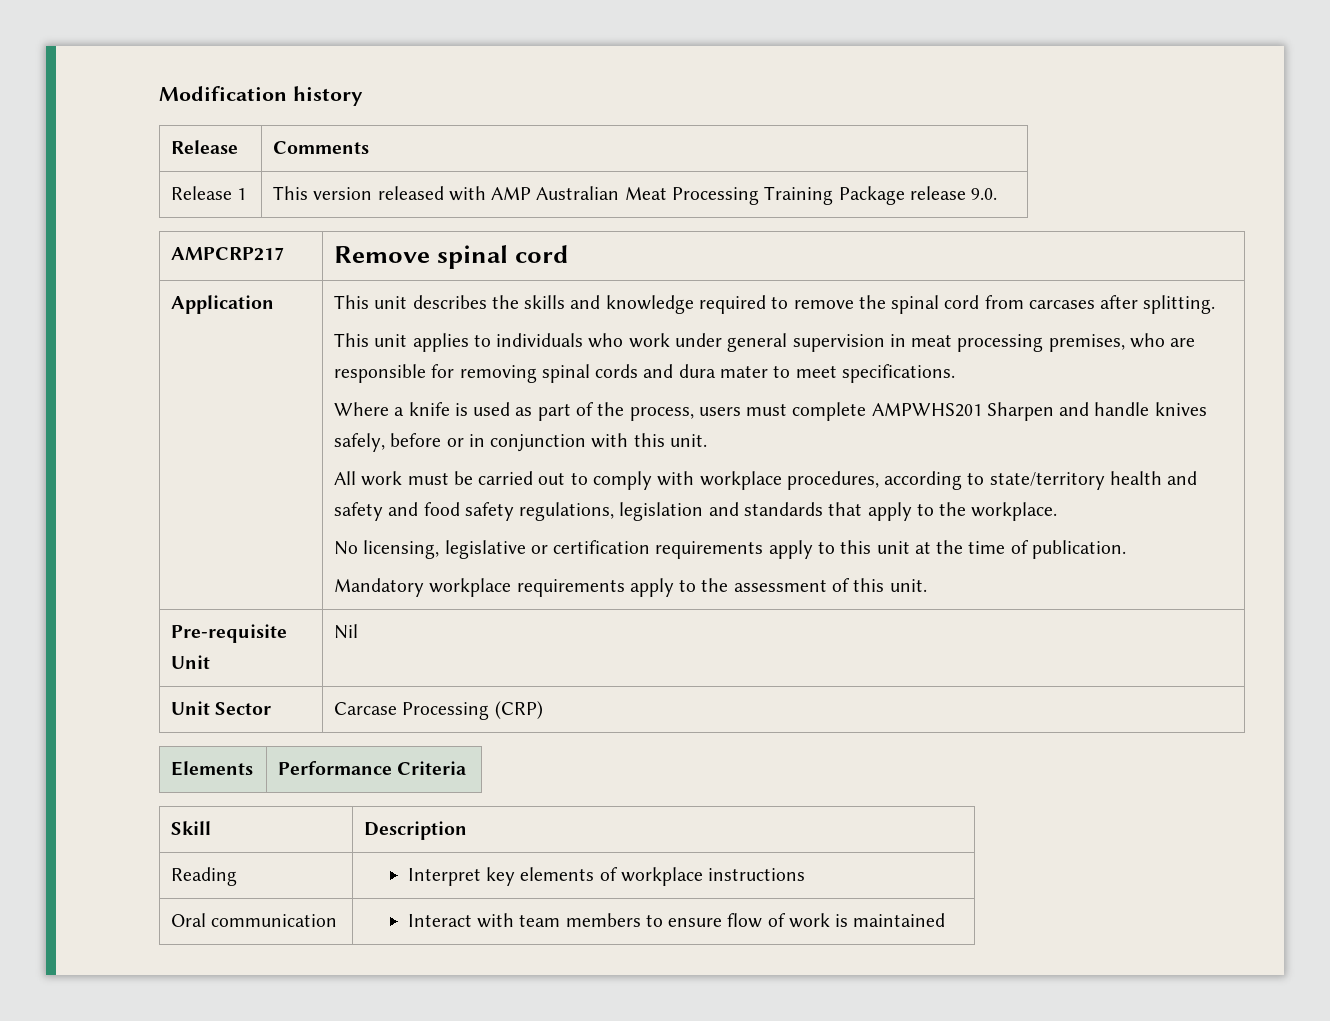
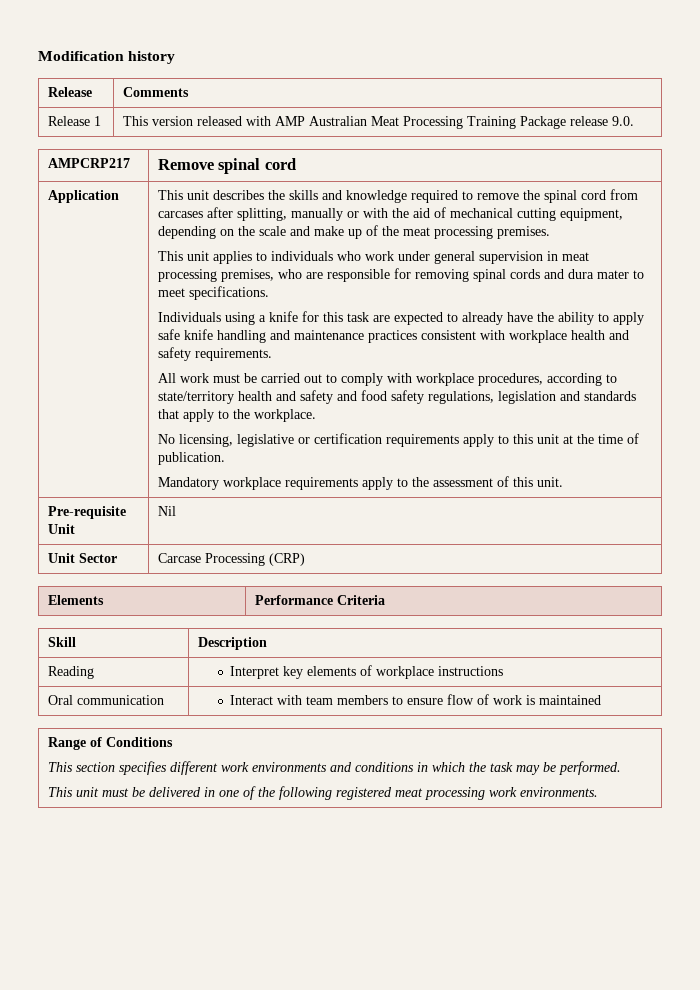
- This unit describes the skills and knowledge required to remove the spinal cord from carcases after splitting.
+ This unit describes the skills and knowledge required to remove the spinal cord from carcases after splitting, manually or with the aid of mechanical cutting equipment, depending on the scale and make up of the meat processing premises.
- Where a knife is used as part of the process, users must complete AMPWHS201 Sharpen and handle knives safely, before or in conjunction with this unit.
+ Individuals using a knife for this task are expected to already have the ability to apply safe knife handling and maintenance practices consistent with workplace health and safety requirements.
+ Range of Conditions
+ This section specifies different work environments and conditions in which the task may be performed.
+ This unit must be delivered in one of the following registered meat processing work environments.

